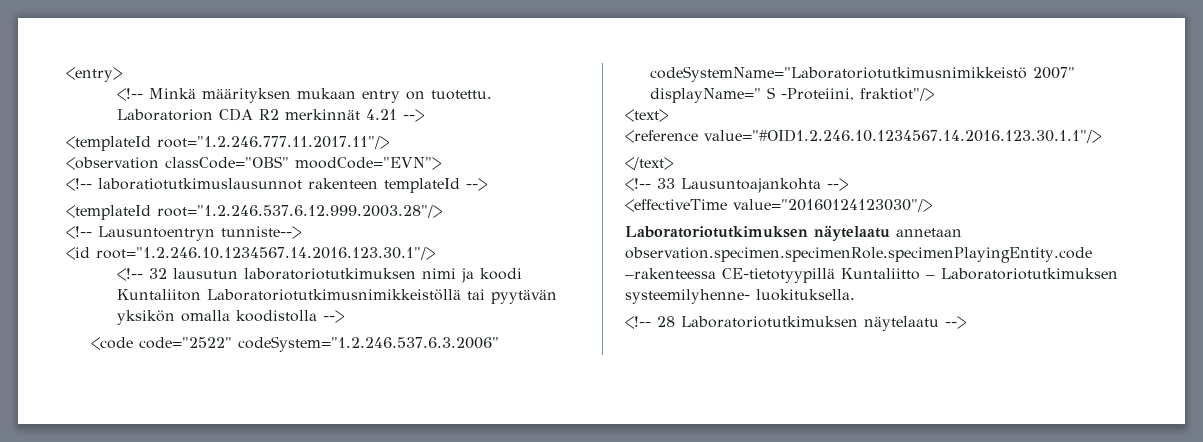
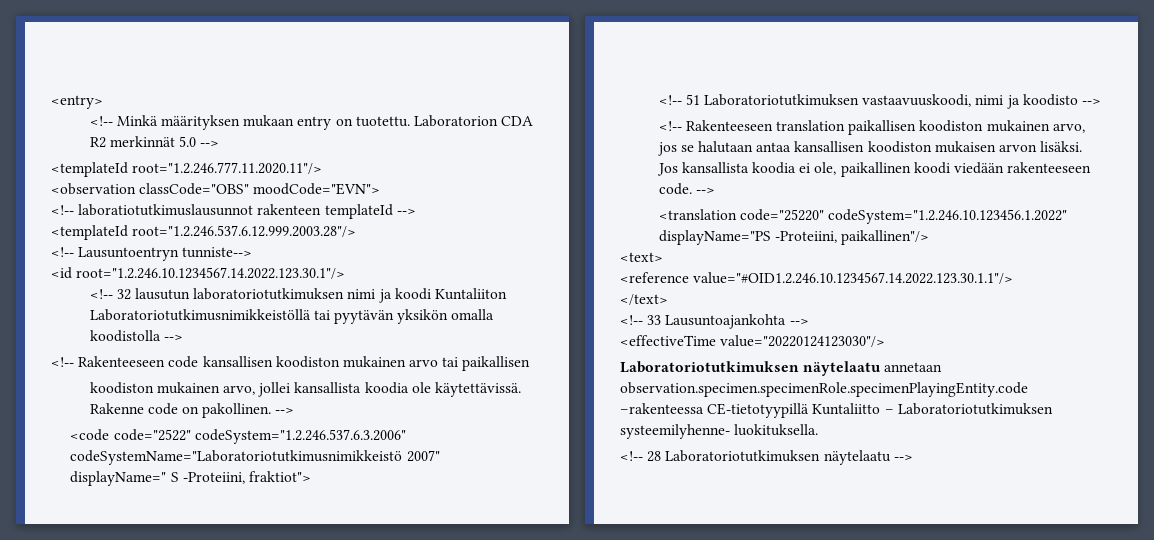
- Laboratorion CDA R2 merkinnät 4.21 -->
- <templateId root="1.2.246.777.11.2017.11"/>
+ Laboratorion CDA R2 merkinnät 5.0 -->
+ <templateId root="1.2.246.777.11.2020.11"/>
- <id root="1.2.246.10.1234567.14.2016.123.30.1"/>
+ <id root="1.2.246.10.1234567.14.2022.123.30.1"/>
+ <!-- Rakenteeseen code kansallisen koodiston mukainen arvo tai paikallisen
+ koodiston mukainen arvo, jollei kansallista koodia ole käytettävissä. Rakenne code on pakollinen. -->
- <code code="2522" codeSystem="1.2.246.537.6.3.2006" codeSystemName="Laboratoriotutkimusnimikkeistö 2007" displayName=" S -Proteiini, fraktiot"/>
+ <code code="2522" codeSystem="1.2.246.537.6.3.2006" codeSystemName="Laboratoriotutkimusnimikkeistö 2007" displayName=" S -Proteiini, fraktiot">
+ <!-- 51 Laboratoriotutkimuksen vastaavuuskoodi, nimi ja koodisto -->
+ <!-- Rakenteeseen translation paikallisen koodiston mukainen arvo, jos se halutaan antaa kansallisen koodiston mukaisen arvon lisäksi. Jos kansallista koodia ei ole, paikallinen koodi viedään rakenteeseen code. -->
+ <translation code="25220" codeSystem="1.2.246.10.123456.1.2022" displayName="PS -Proteiini, paikallinen"/>
- <reference value="#OID1.2.246.10.1234567.14.2016.123.30.1.1"/>
+ <reference value="#OID1.2.246.10.1234567.14.2022.123.30.1.1"/>
- <effectiveTime value="20160124123030"/>
+ <effectiveTime value="20220124123030"/>

